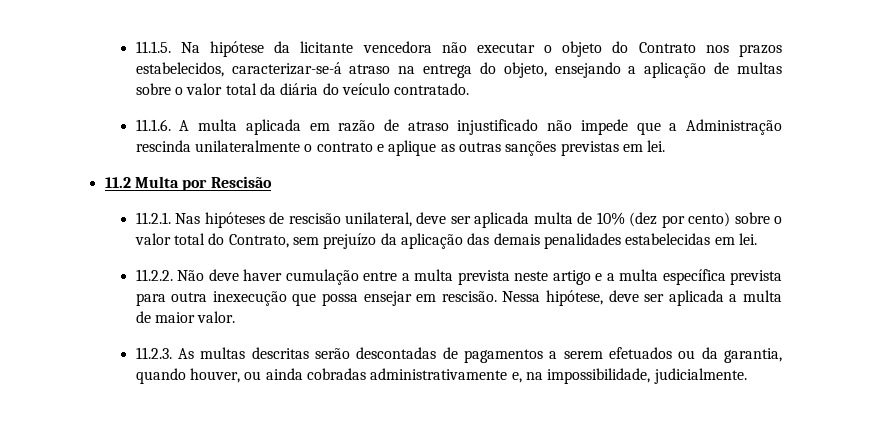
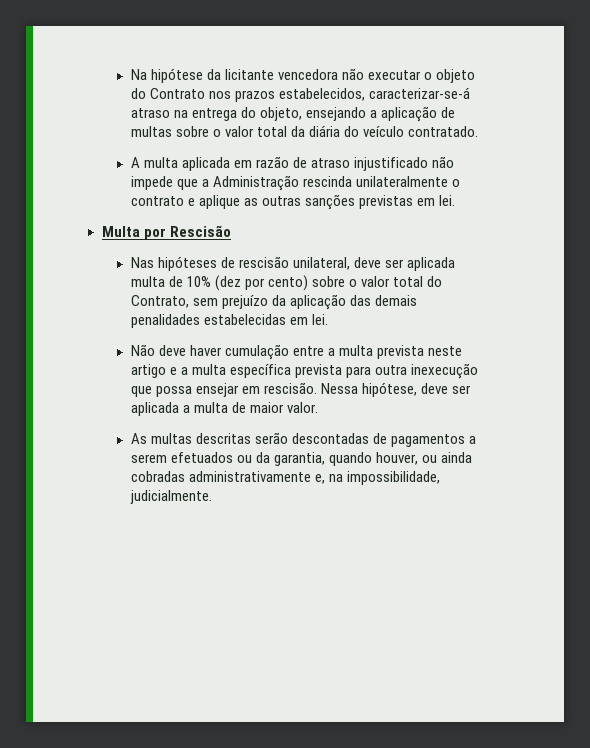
- 11.1.5. Na hipótese da licitante vencedora não executar o objeto do Contrato nos prazos estabelecidos, caracterizar-se-á atraso na entrega do objeto, ensejando a aplicação de multas sobre o valor total da diária do veículo contratado.
+ Na hipótese da licitante vencedora não executar o objeto do Contrato nos prazos estabelecidos, caracterizar-se-á atraso na entrega do objeto, ensejando a aplicação de multas sobre o valor total da diária do veículo contratado.
- 11.1.6. A multa aplicada em razão de atraso injustificado não impede que a Administração rescinda unilateralmente o contrato e aplique as outras sanções previstas em lei.
+ A multa aplicada em razão de atraso injustificado não impede que a Administração rescinda unilateralmente o contrato e aplique as outras sanções previstas em lei.
- 11.2 Multa por Rescisão
+ Multa por Rescisão
- 11.2.1. Nas hipóteses de rescisão unilateral, deve ser aplicada multa de 10% (dez por cento) sobre o valor total do Contrato, sem prejuízo da aplicação das demais penalidades estabelecidas em lei.
+ Nas hipóteses de rescisão unilateral, deve ser aplicada multa de 10% (dez por cento) sobre o valor total do Contrato, sem prejuízo da aplicação das demais penalidades estabelecidas em lei.
- 11.2.2. Não deve haver cumulação entre a multa prevista neste artigo e a multa específica prevista para outra inexecução que possa ensejar em rescisão.
+ Não deve haver cumulação entre a multa prevista neste artigo e a multa específica prevista para outra inexecução que possa ensejar em rescisão.
- 11.2.3. As multas descritas serão descontadas de pagamentos a serem efetuados ou da garantia, quando houver, ou ainda cobradas administrativamente e, na impossibilidade, judicialmente.
+ As multas descritas serão descontadas de pagamentos a serem efetuados ou da garantia, quando houver, ou ainda cobradas administrativamente e, na impossibilidade, judicialmente.

